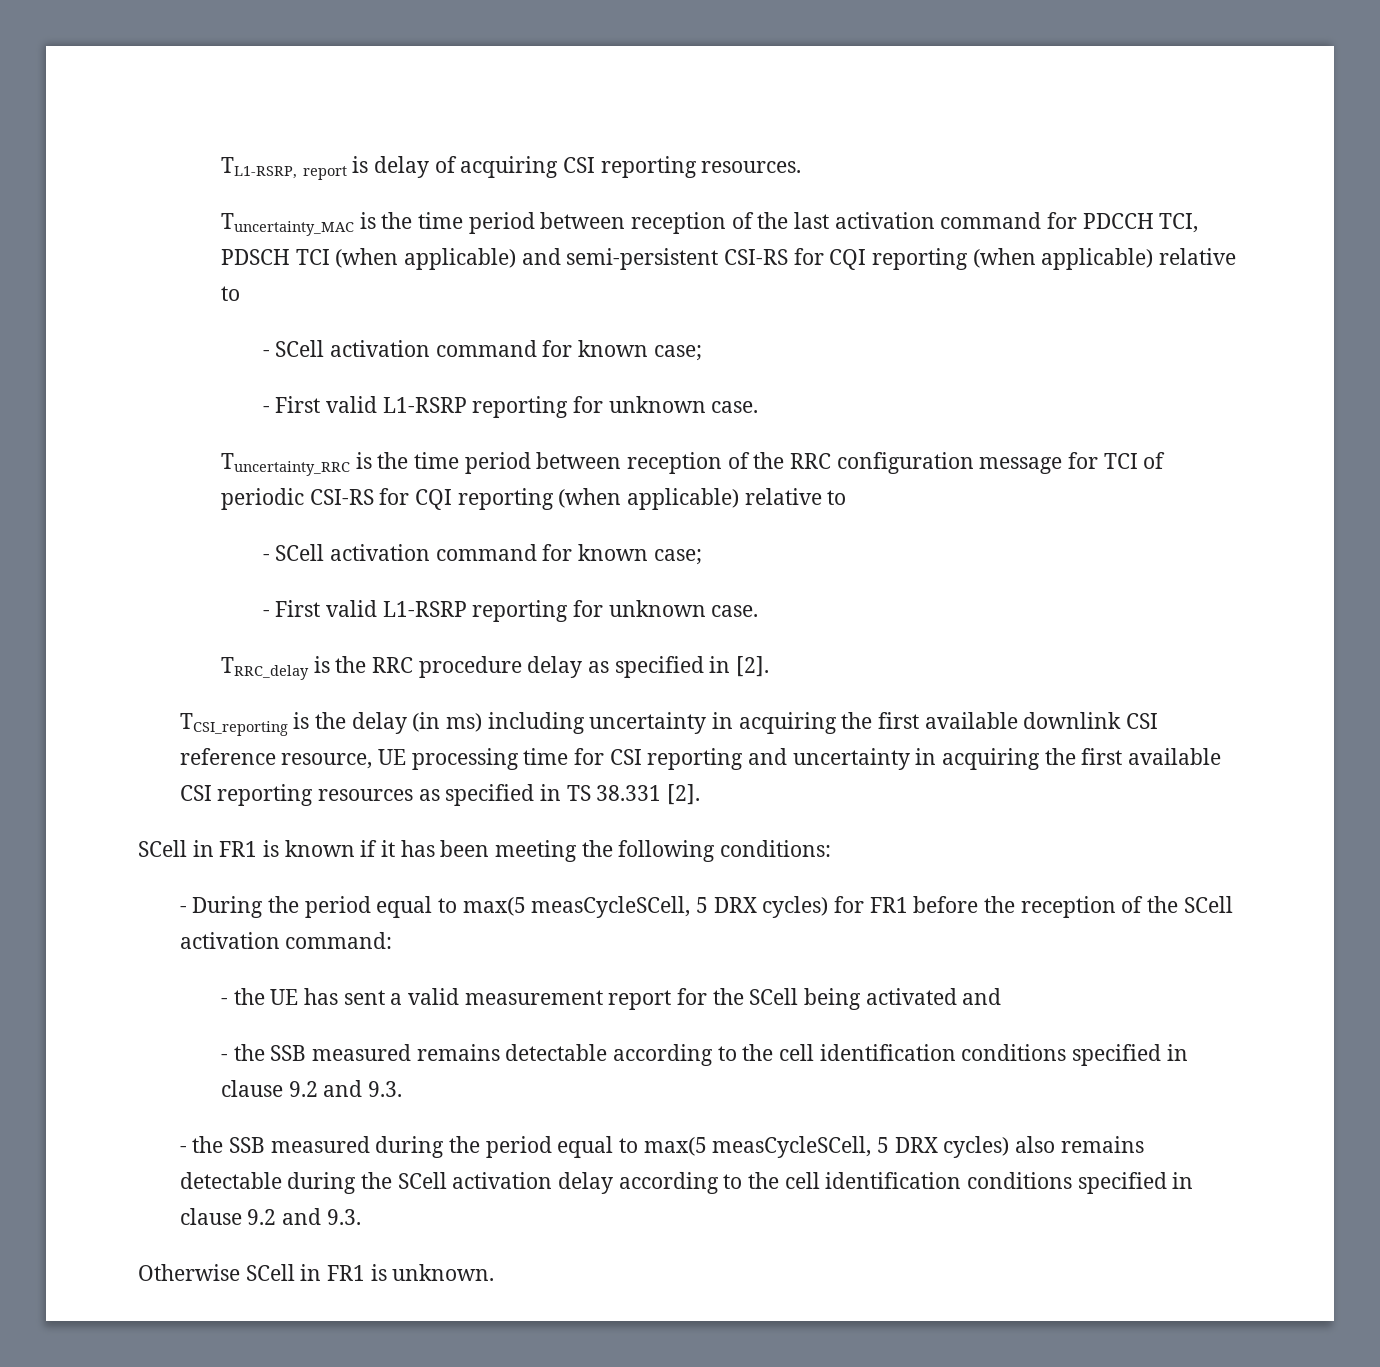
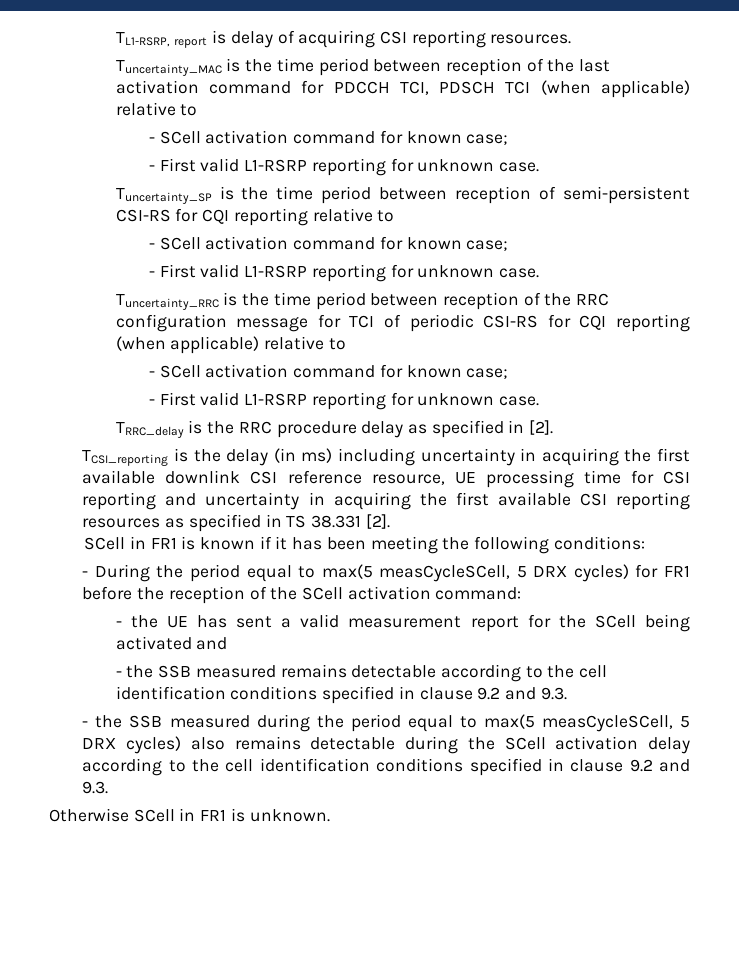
- Tuncertainty_MAC is the time period between reception of the last activation command for PDCCH TCI, PDSCH TCI (when applicable) and semi-persistent CSI-RS for CQI reporting (when applicable) relative to
+ Tuncertainty_MAC is the time period between reception of the last activation command for PDCCH TCI, PDSCH TCI (when applicable) relative to
+ - SCell activation command for known case;
+ - First valid L1-RSRP reporting for unknown case.
+ Tuncertainty_SP is the time period between reception of semi-persistent CSI-RS for CQI reporting relative to

